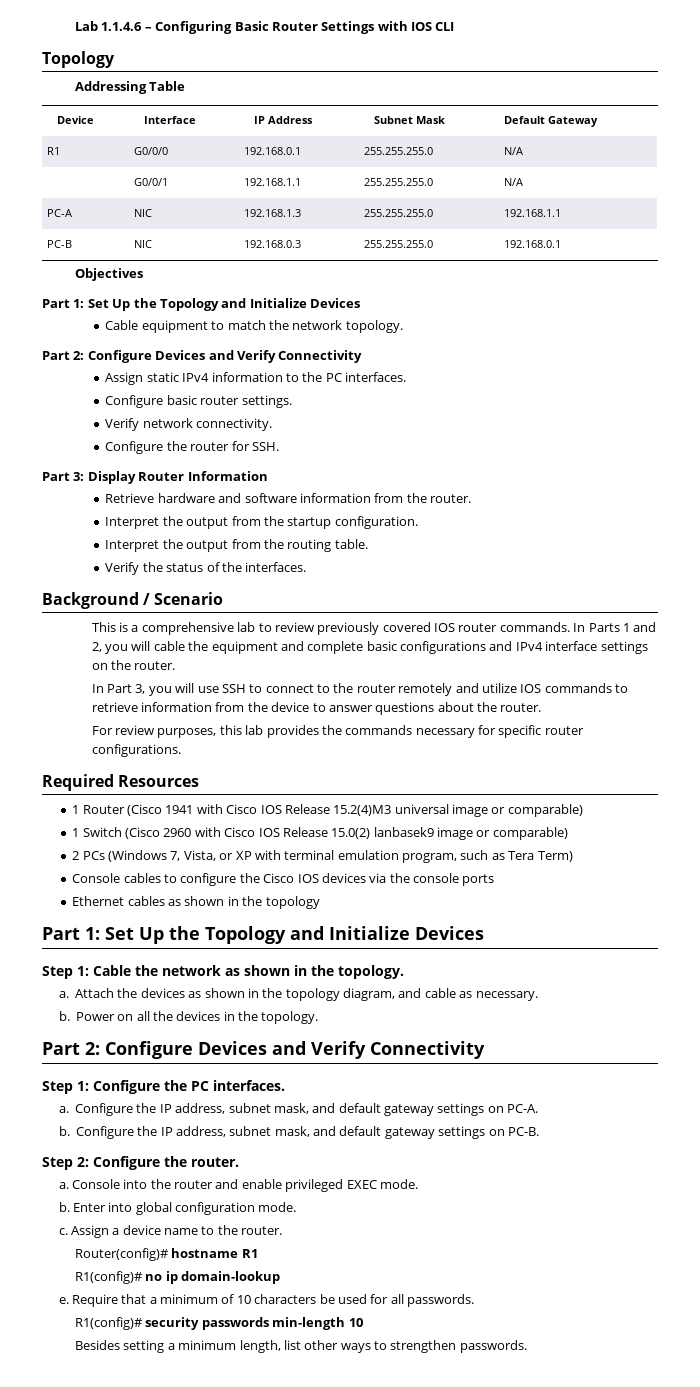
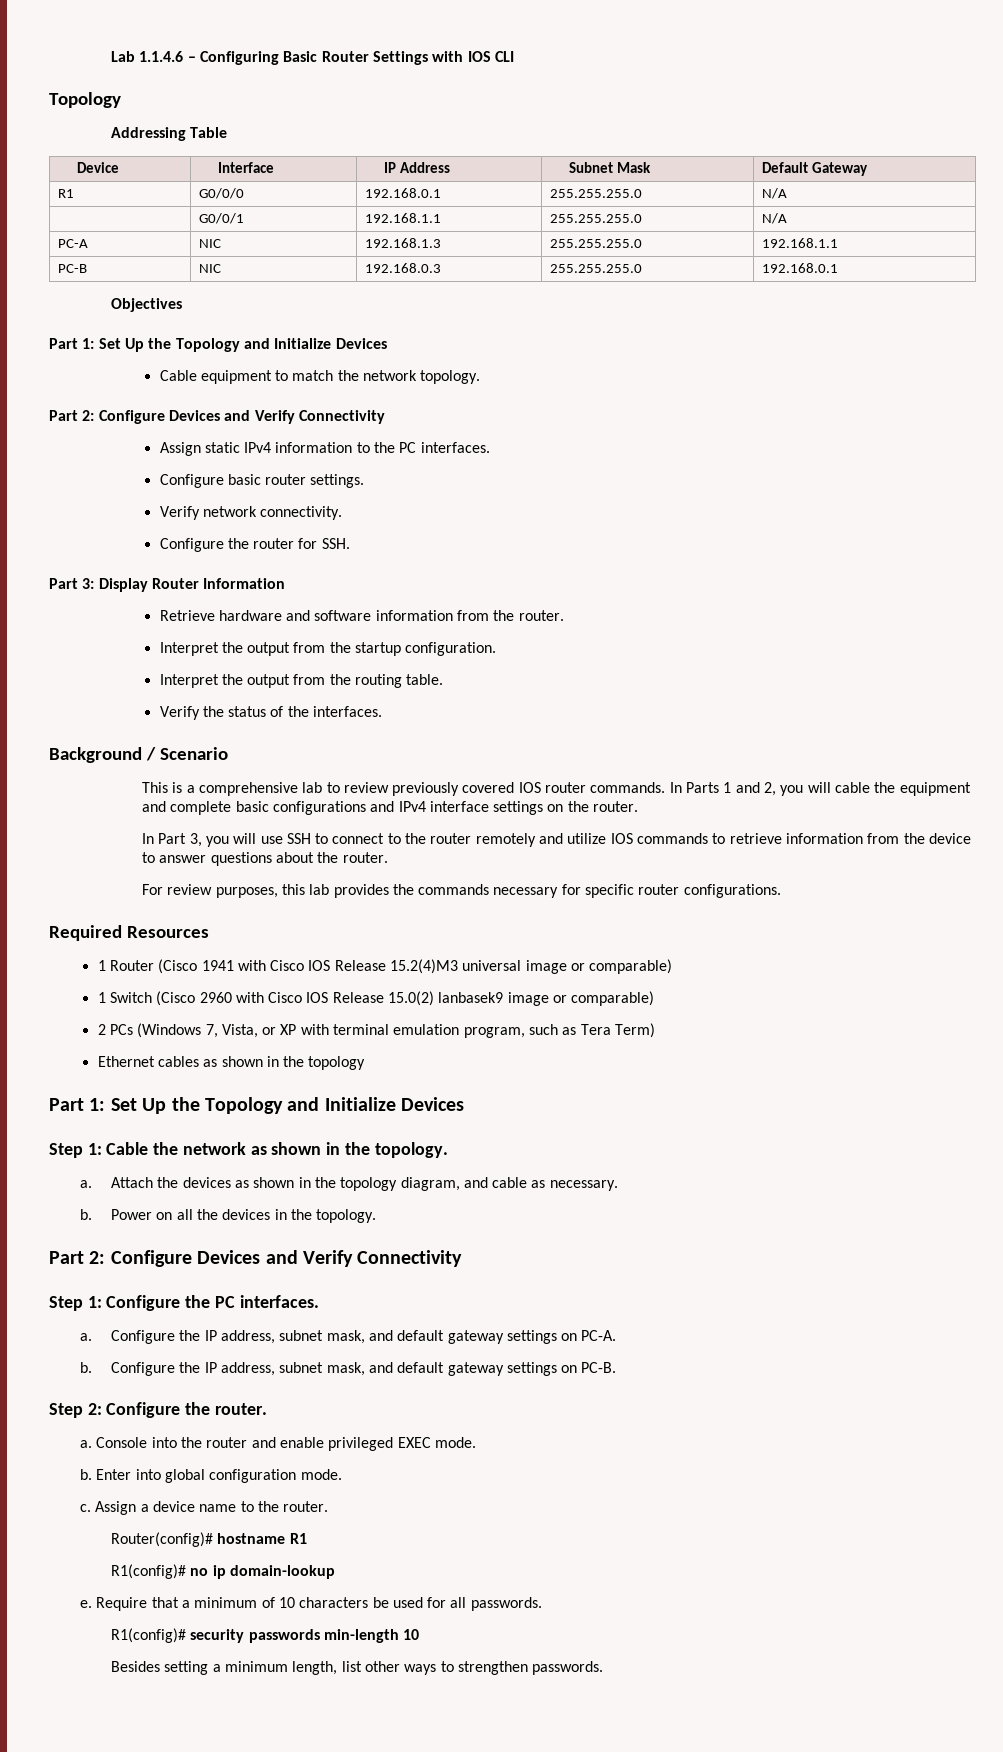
- Console cables to configure the Cisco IOS devices via the console ports

